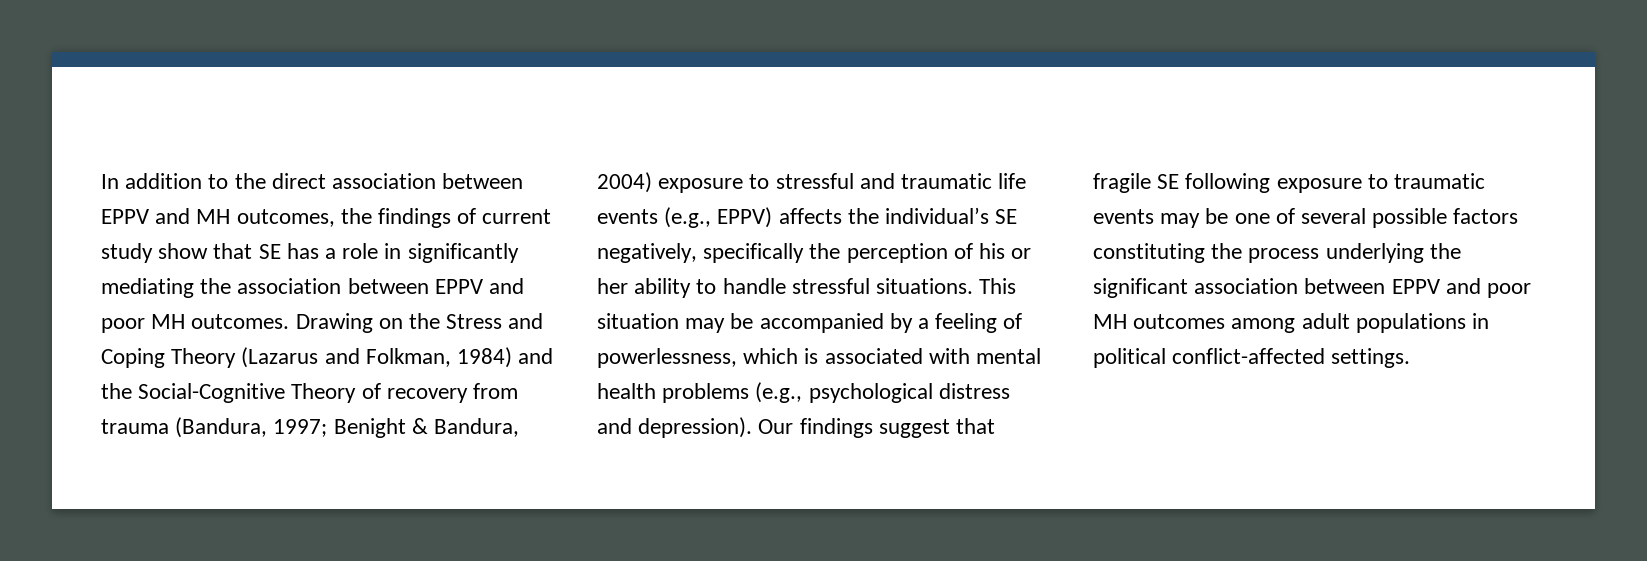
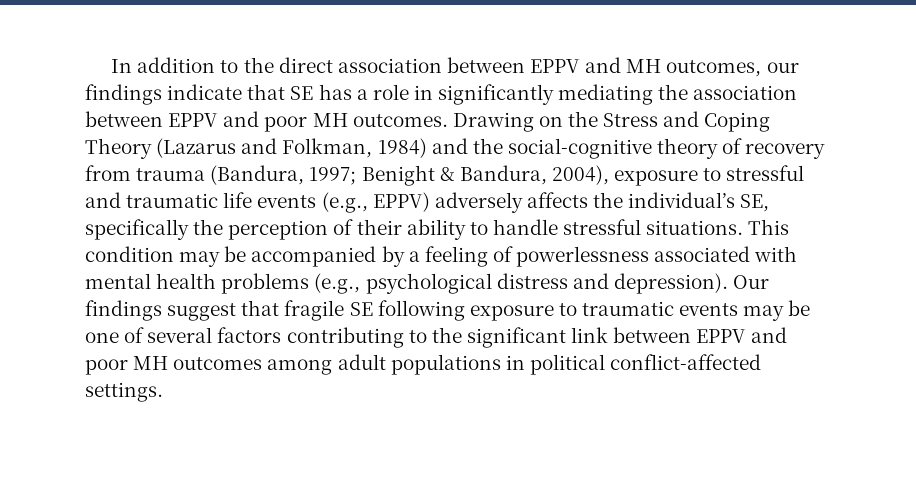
- In addition to the direct association between EPPV and MH outcomes, the findings of current study show that SE has a role in significantly mediating the association between EPPV and poor MH outcomes.
+ In addition to the direct association between EPPV and MH outcomes, our findings indicate that SE has a role in significantly mediating the association between EPPV and poor MH outcomes.
- Drawing on the Stress and Coping Theory (Lazarus and Folkman, 1984) and the Social-Cognitive Theory of recovery from trauma (Bandura, 1997; Benight & Bandura, 2004) exposure to stressful and traumatic life events (e.g., EPPV) affects the individual’s SE negatively, specifically the perception of his or her ability to handle stressful situations.
+ Drawing on the Stress and Coping Theory (Lazarus and Folkman, 1984) and the social-cognitive theory of recovery from trauma (Bandura, 1997; Benight & Bandura, 2004), exposure to stressful and traumatic life events (e.g., EPPV) adversely affects the individual’s SE, specifically the perception of their ability to handle stressful situations.
- This situation may be accompanied by a feeling of powerlessness, which is associated with mental health problems (e.g., psychological distress and depression).
+ This condition may be accompanied by a feeling of powerlessness associated with mental health problems (e.g., psychological distress and depression).
- Our findings suggest that fragile SE following exposure to traumatic events may be one of several possible factors constituting the process underlying the significant association between EPPV and poor MH outcomes among adult populations in political conflict-affected settings.
+ Our findings suggest that fragile SE following exposure to traumatic events may be one of several factors contributing to the significant link between EPPV and poor MH outcomes among adult populations in political conflict-affected settings.

